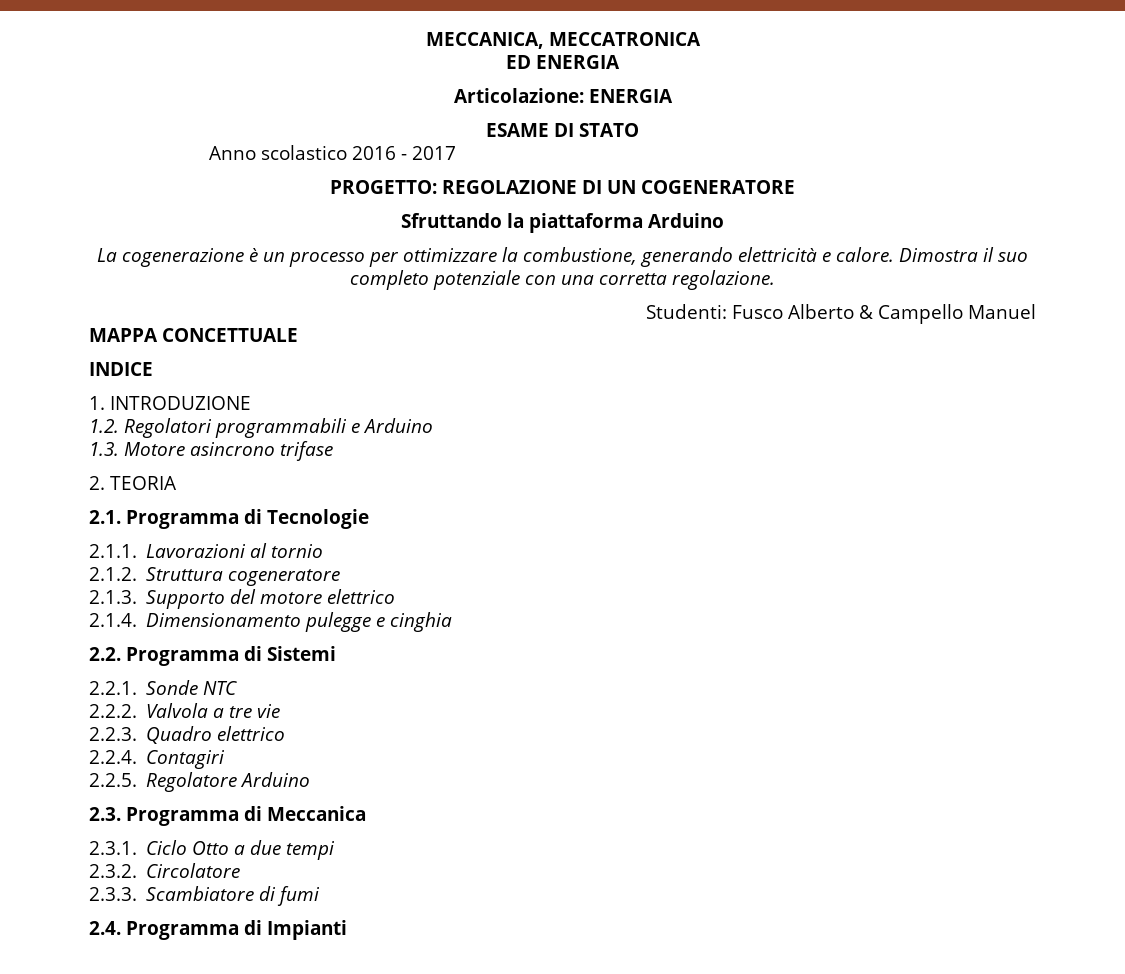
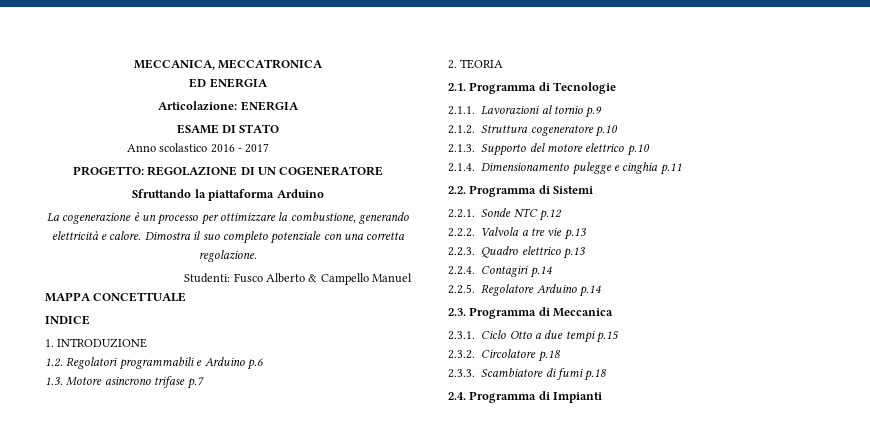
- 1.2. Regolatori programmabili e Arduino
+ 1.2. Regolatori programmabili e Arduino p.6
- 1.3. Motore asincrono trifase
+ 1.3. Motore asincrono trifase p.7
- 2.1.1. Lavorazioni al tornio
+ 2.1.1. Lavorazioni al tornio p.9
- 2.1.2. Struttura cogeneratore
+ 2.1.2. Struttura cogeneratore p.10
- 2.1.3. Supporto del motore elettrico
+ 2.1.3. Supporto del motore elettrico p.10
- 2.1.4. Dimensionamento pulegge e cinghia
+ 2.1.4. Dimensionamento pulegge e cinghia p.11
- 2.2.1. Sonde NTC
+ 2.2.1. Sonde NTC p.12
- 2.2.2. Valvola a tre vie
+ 2.2.2. Valvola a tre vie p.13
- 2.2.3. Quadro elettrico
+ 2.2.3. Quadro elettrico p.13
- 2.2.4. Contagiri
+ 2.2.4. Contagiri p.14
- 2.2.5. Regolatore Arduino
+ 2.2.5. Regolatore Arduino p.14
- 2.3.1. Ciclo Otto a due tempi
+ 2.3.1. Ciclo Otto a due tempi p.15
- 2.3.2. Circolatore
+ 2.3.2. Circolatore p.18
- 2.3.3. Scambiatore di fumi
+ 2.3.3. Scambiatore di fumi p.18

